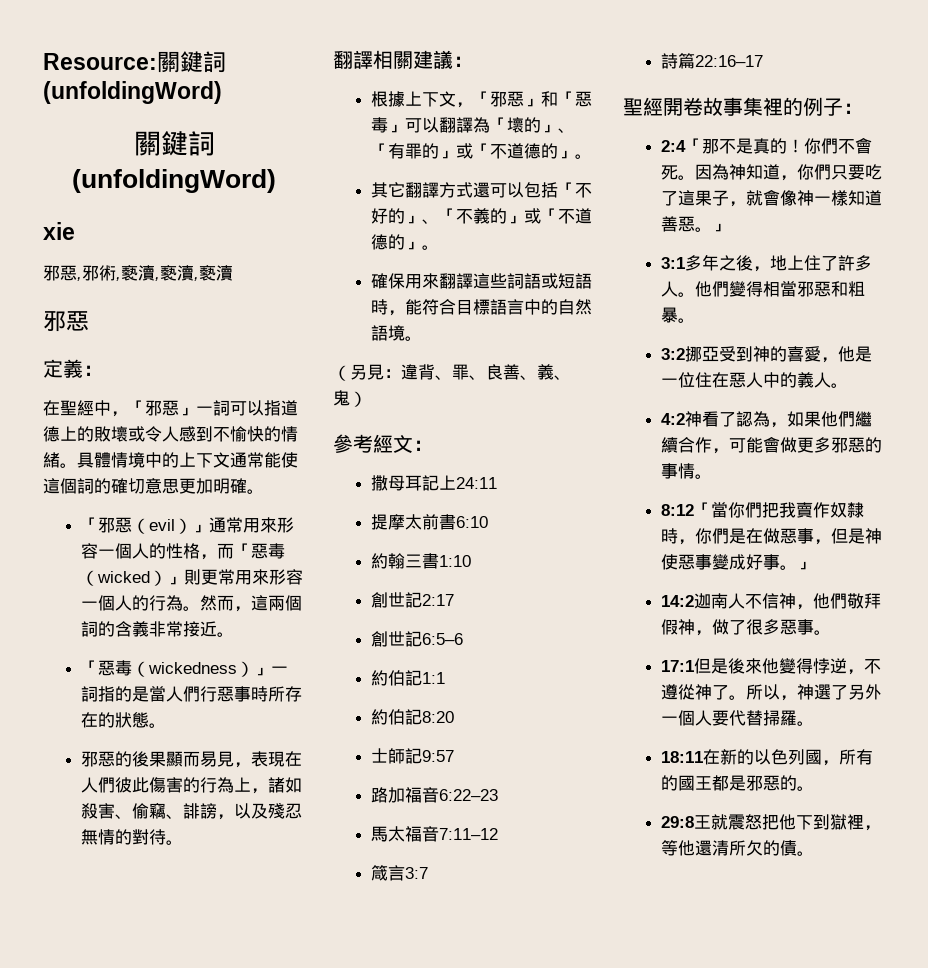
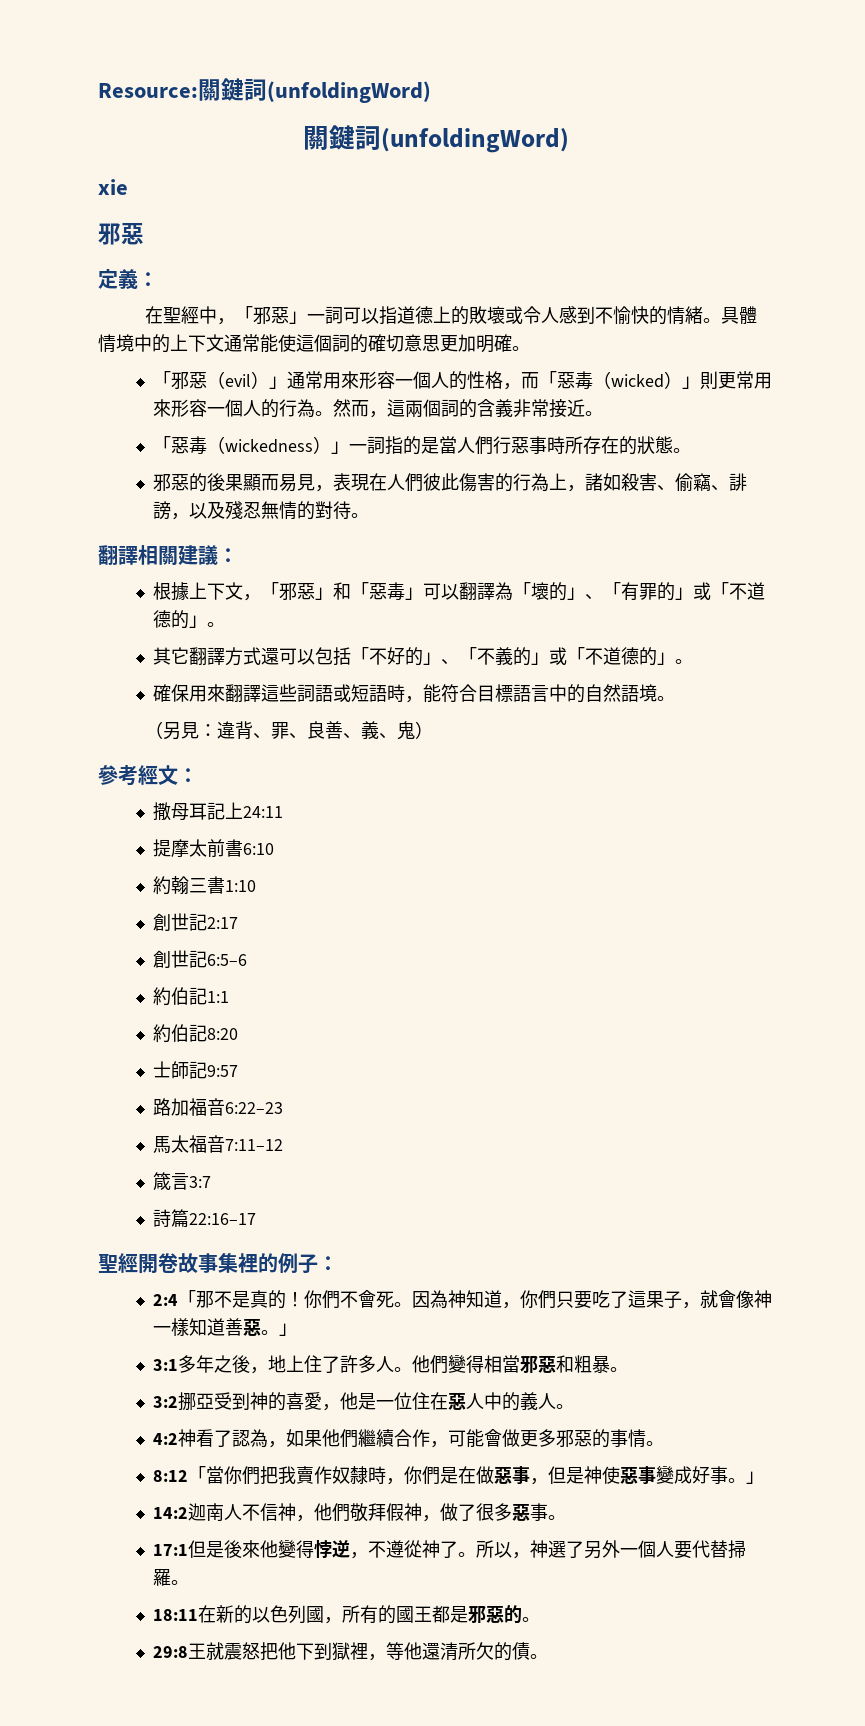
- 邪惡,邪術,褻瀆,褻瀆,褻瀆

